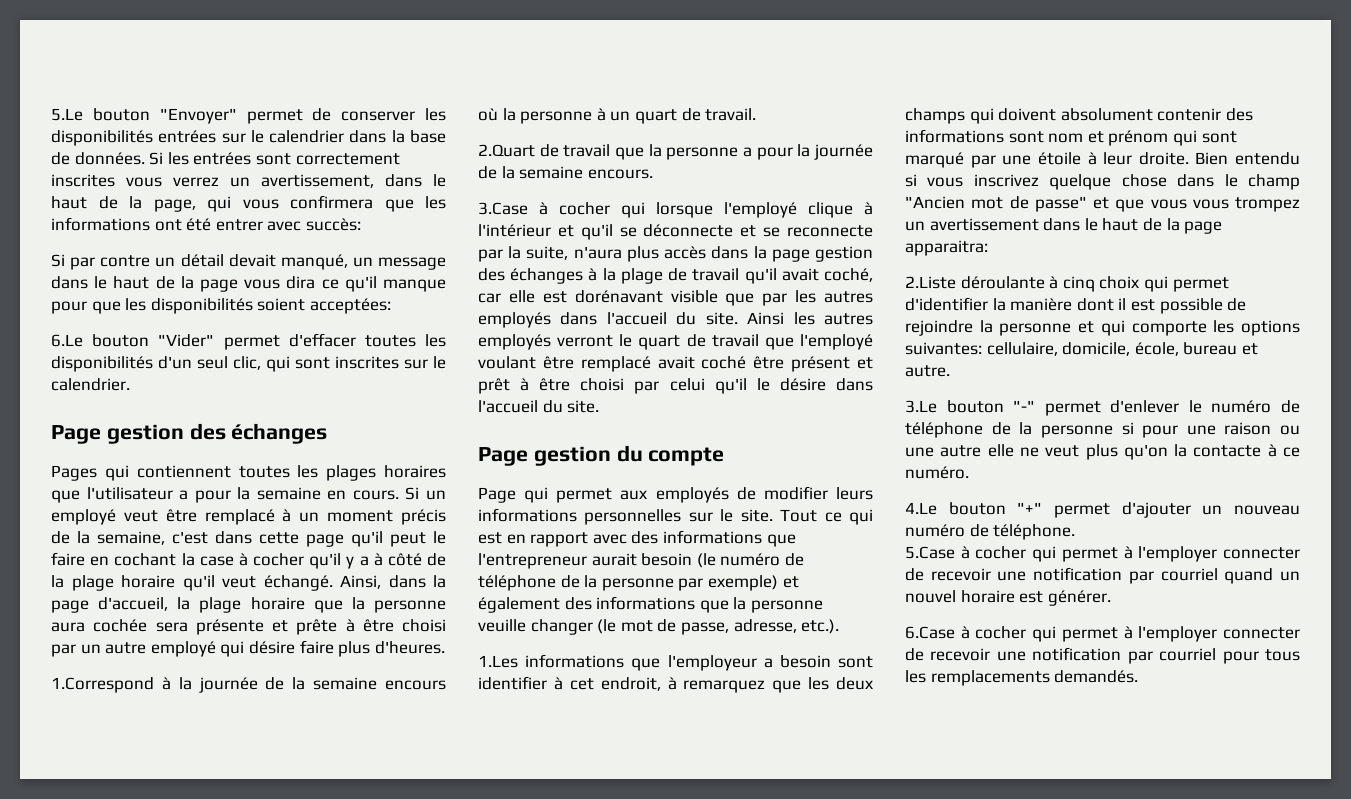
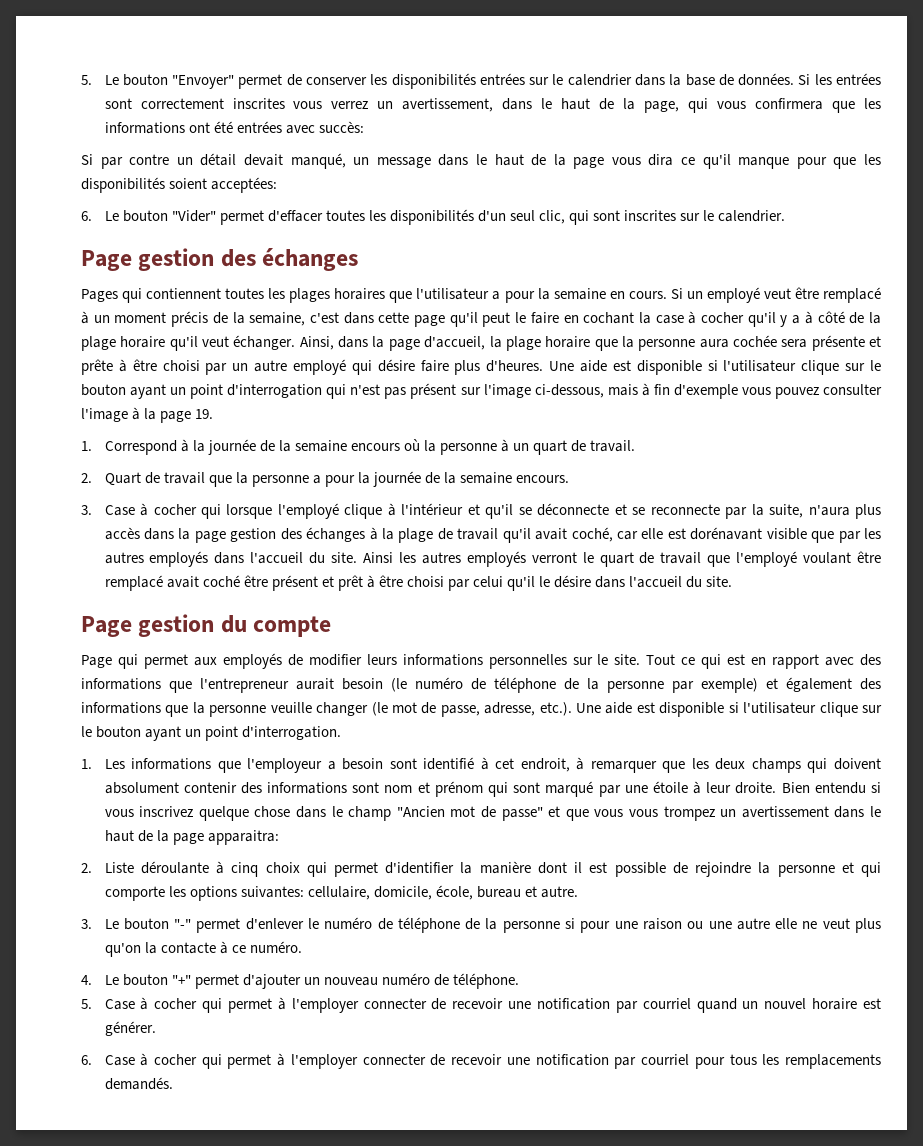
- 5.Le bouton "Envoyer" permet de conserver les disponibilités entrées sur le calendrier dans la base de données.
+ 5. Le bouton "Envoyer" permet de conserver les disponibilités entrées sur le calendrier dans la base de données.
- Si les entrées sont correctement inscrites vous verrez un avertissement, dans le haut de la page, qui vous confirmera que les informations ont été entrer avec succès:
+ Si les entrées sont correctement inscrites vous verrez un avertissement, dans le haut de la page, qui vous confirmera que les informations ont été entrées avec succès:
- 6.Le bouton "Vider" permet d'effacer toutes les disponibilités d'un seul clic, qui sont inscrites sur le calendrier.
+ 6. Le bouton "Vider" permet d'effacer toutes les disponibilités d'un seul clic, qui sont inscrites sur le calendrier.
- Si un employé veut être remplacé à un moment précis de la semaine, c'est dans cette page qu'il peut le faire en cochant la case à cocher qu'il y a à côté de la plage horaire qu'il veut échangé.
+ Si un employé veut être remplacé à un moment précis de la semaine, c'est dans cette page qu'il peut le faire en cochant la case à cocher qu'il y a à côté de la plage horaire qu'il veut échanger.
- Ainsi, dans la page d'accueil, la plage horaire que la personne aura cochée sera présente et prête à être choisi par un autre employé qui désire faire plus d'heures.
- 1.Correspond à la journée de la semaine encours où la personne à un quart de travail.
+ Ainsi, dans la page d'accueil, la plage horaire que la personne aura cochée sera présente et prête à être choisi par un autre employé qui désire faire plus d'heures. Une aide est disponible si l'utilisateur clique sur le bouton ayant un point d'interrogation qui n'est pas présent sur l'image ci-dessous, mais à fin d'exemple vous pouvez consulter l'image à la page 19.
+ 1. Correspond à la journée de la semaine encours où la personne à un quart de travail.
- 2.Quart de travail que la personne a pour la journée de la semaine encours.
+ 2. Quart de travail que la personne a pour la journée de la semaine encours.
- 3.Case à cocher qui lorsque l'employé clique à l'intérieur et qu'il se déconnecte et se reconnecte par la suite, n'aura plus accès dans la page gestion des échanges à la plage de travail qu'il avait coché, car elle est dorénavant visible que par les autres employés dans l'accueil du site.
+ 3. Case à cocher qui lorsque l'employé clique à l'intérieur et qu'il se déconnecte et se reconnecte par la suite, n'aura plus accès dans la page gestion des échanges à la plage de travail qu'il avait coché, car elle est dorénavant visible que par les autres employés dans l'accueil du site.
- Tout ce qui est en rapport avec des informations que l'entrepreneur aurait besoin (le numéro de téléphone de la personne par exemple) et également des informations que la personne veuille changer (le mot de passe, adresse, etc.).
- 1.Les informations que l'employeur a besoin sont identifier à cet endroit, à remarquez que les deux champs qui doivent absolument contenir des informations sont nom et prénom qui sont marqué par une étoile à leur droite.
+ Tout ce qui est en rapport avec des informations que l'entrepreneur aurait besoin (le numéro de téléphone de la personne par exemple) et également des informations que la personne veuille changer (le mot de passe, adresse, etc.). Une aide est disponible si l'utilisateur clique sur le bouton ayant un point d'interrogation.
+ 1. Les informations que l'employeur a besoin sont identifié à cet endroit, à remarquer que les deux champs qui doivent absolument contenir des informations sont nom et prénom qui sont marqué par une étoile à leur droite.
- 2.Liste déroulante à cinq choix qui permet d'identifier la manière dont il est possible de rejoindre la personne et qui comporte les options suivantes: cellulaire, domicile, école, bureau et autre.
+ 2. Liste déroulante à cinq choix qui permet d'identifier la manière dont il est possible de rejoindre la personne et qui comporte les options suivantes: cellulaire, domicile, école, bureau et autre.
- 3.Le bouton "-" permet d'enlever le numéro de téléphone de la personne si pour une raison ou une autre elle ne veut plus qu'on la contacte à ce numéro.
+ 3. Le bouton "-" permet d'enlever le numéro de téléphone de la personne si pour une raison ou une autre elle ne veut plus qu'on la contacte à ce numéro.
- 4.Le bouton "+" permet d'ajouter un nouveau numéro de téléphone.
+ 4. Le bouton "+" permet d'ajouter un nouveau numéro de téléphone.
- 5.Case à cocher qui permet à l'employer connecter de recevoir une notification par courriel quand un nouvel horaire est générer.
+ 5. Case à cocher qui permet à l'employer connecter de recevoir une notification par courriel quand un nouvel horaire est générer.
- 6.Case à cocher qui permet à l'employer connecter de recevoir une notification par courriel pour tous les remplacements demandés.
+ 6. Case à cocher qui permet à l'employer connecter de recevoir une notification par courriel pour tous les remplacements demandés.

